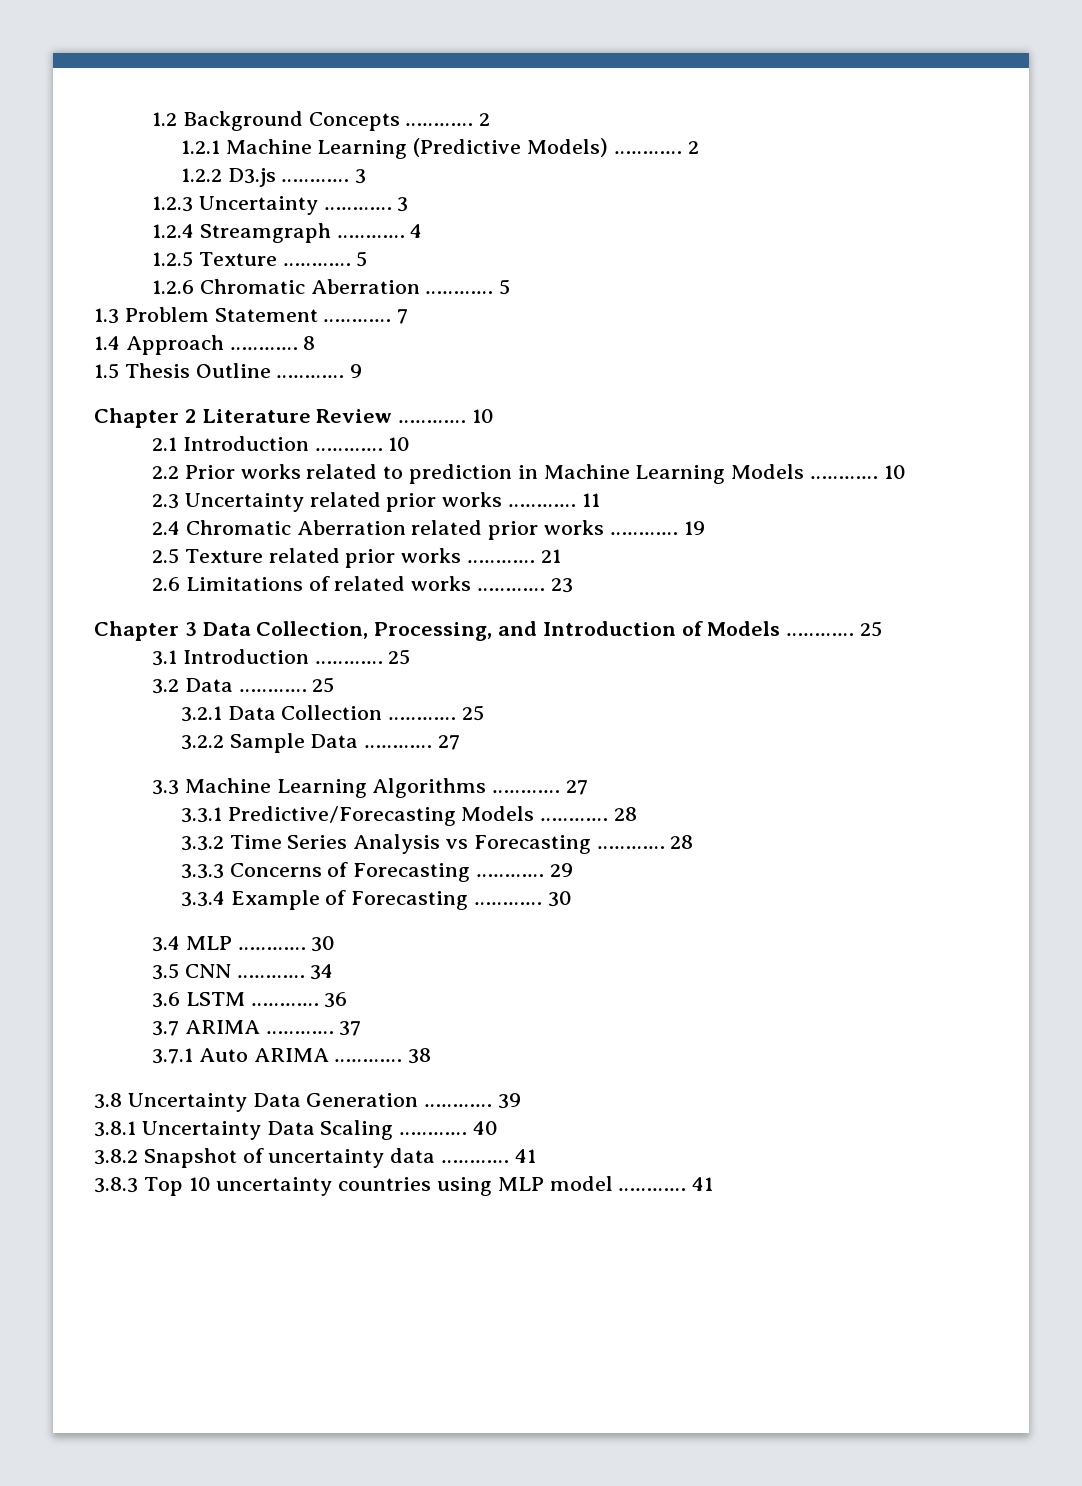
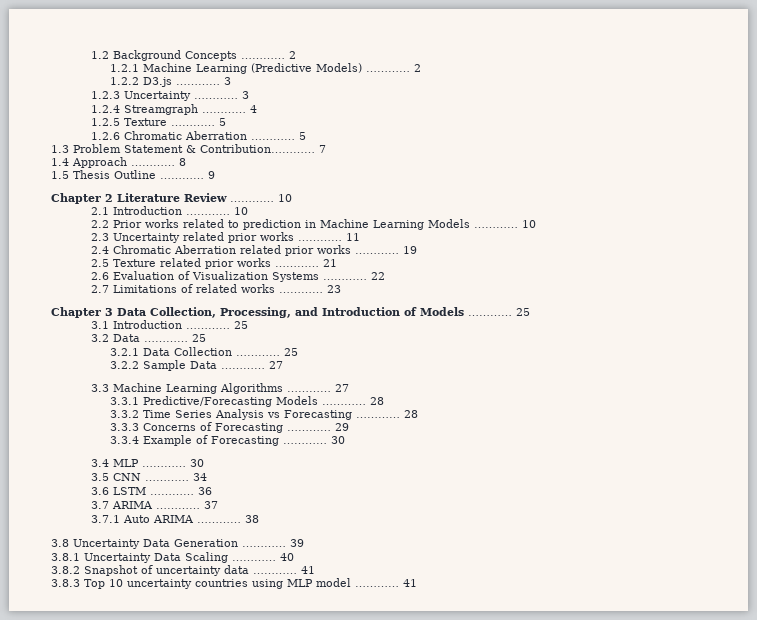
- 1.3 Problem Statement …………
+ 1.3 Problem Statement & Contribution…………
- 2.6 Limitations of related works …………
+ 2.6 Evaluation of Visualization Systems ………… 22
+ 2.7 Limitations of related works …………

